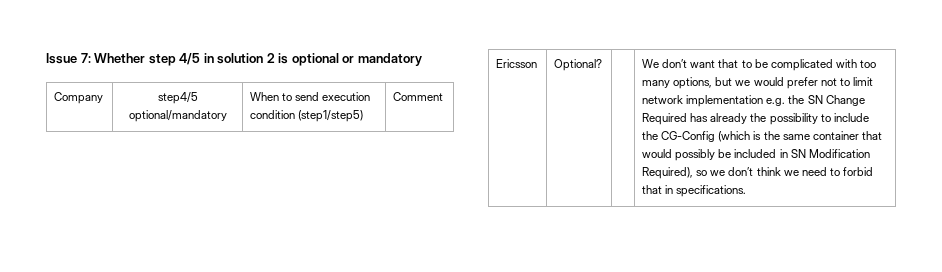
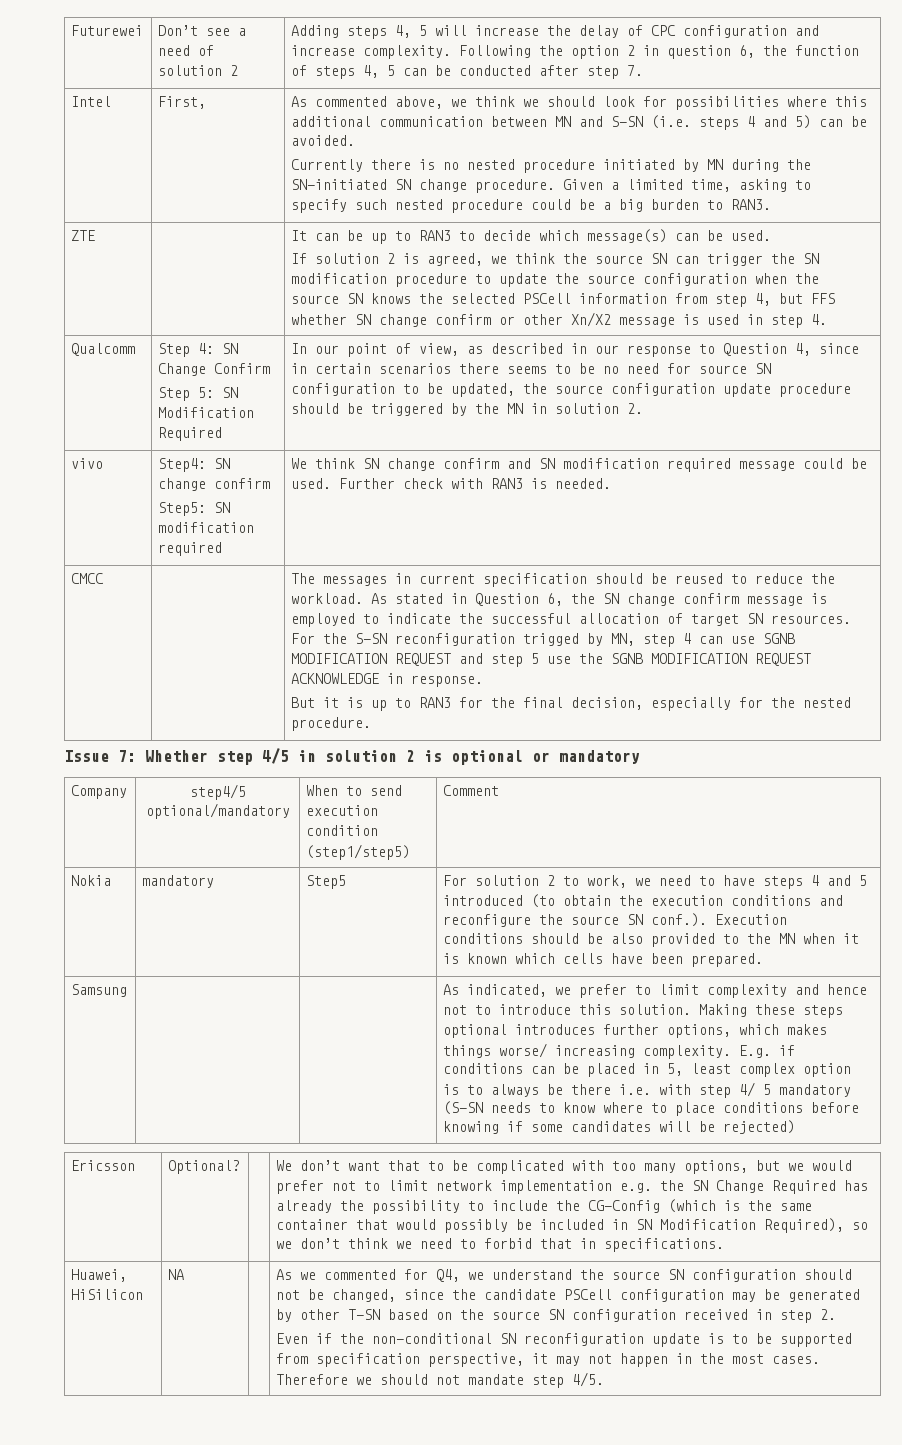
+ Futurewei | Don’t see a need of solution 2 | Adding steps 4, 5 will increase the delay of CPC configuration and increase complexity. Following the option 2 in question 6, the function of steps 4, 5 can be conducted after step 7.
+ Intel | First, | As commented above, we think we should look for possibilities where this additional communication between MN and S-SN (i.e. steps 4 and 5) can be avoided.
+ Currently there is no nested procedure initiated by MN during the SN-initiated SN change procedure. Given a limited time, asking to specify such nested procedure could be a big burden to RAN3.
+ ZTE | | It can be up to RAN3 to decide which message(s) can be used.
+ If solution 2 is agreed, we think the source SN can trigger the SN modification procedure to update the source configuration when the source SN knows the selected PSCell information from step 4, but FFS whether SN change confirm or other Xn/X2 message is used in step 4.
+ Qualcomm | Step 4: SN Change Confirm
+ Step 5: SN Modification Required | In our point of view, as described in our response to Question 4, since in certain scenarios there seems to be no need for source SN configuration to be updated, the source configuration update procedure should be triggered by the MN in solution 2.
+ vivo | Step4: SN change confirm
+ Step5: SN modification required | We think SN change confirm and SN modification required message could be used. Further check with RAN3 is needed.
+ CMCC | | The messages in current specification should be reused to reduce the workload. As stated in Question 6, the SN change confirm message is employed to indicate the successful allocation of target SN resources. For the S-SN reconfiguration trigged by MN, step 4 can use SGNB MODIFICATION REQUEST and step 5 use the SGNB MODIFICATION REQUEST ACKNOWLEDGE in response.
+ But it is up to RAN3 for the final decision, especially for the nested procedure.
+ Nokia | mandatory | Step5 | For solution 2 to work, we need to have steps 4 and 5 introduced (to obtain the execution conditions and reconfigure the source SN conf.). Execution conditions should be also provided to the MN when it is known which cells have been prepared.
+ Samsung | | | As indicated, we prefer to limit complexity and hence not to introduce this solution. Making these steps optional introduces further options, which makes things worse/ increasing complexity. E.g. if conditions can be placed in 5, least complex option is to always be there i.e. with step 4/ 5 mandatory (S-SN needs to know where to place conditions before knowing if some candidates will be rejected)
+ Huawei, HiSilicon | NA | | As we commented for Q4, we understand the source SN configuration should not be changed, since the candidate PSCell configuration may be generated by other T-SN based on the source SN configuration received in step 2.
+ Even if the non-conditional SN reconfiguration update is to be supported from specification perspective, it may not happen in the most cases. Therefore we should not mandate step 4/5.

